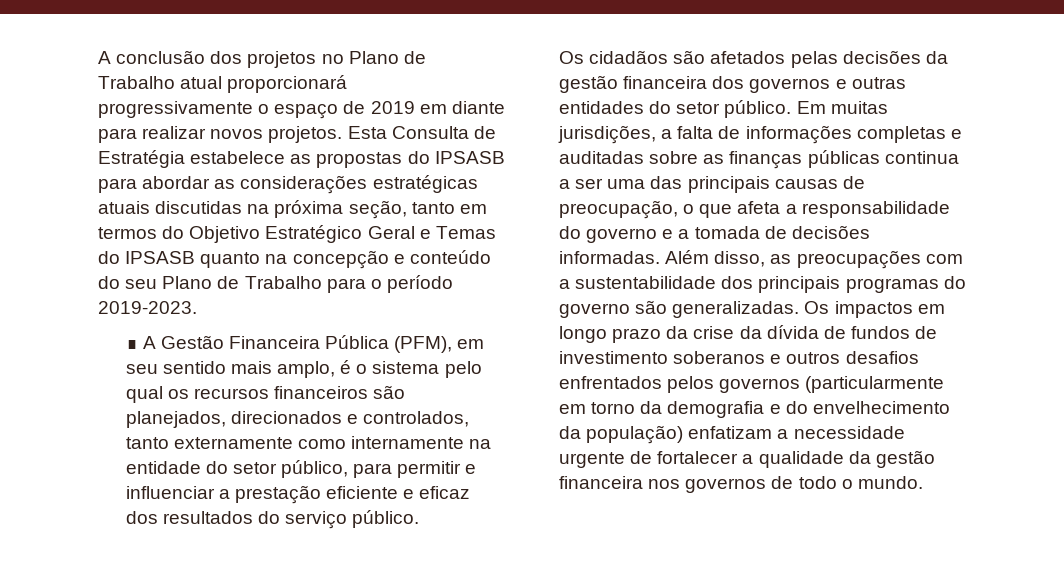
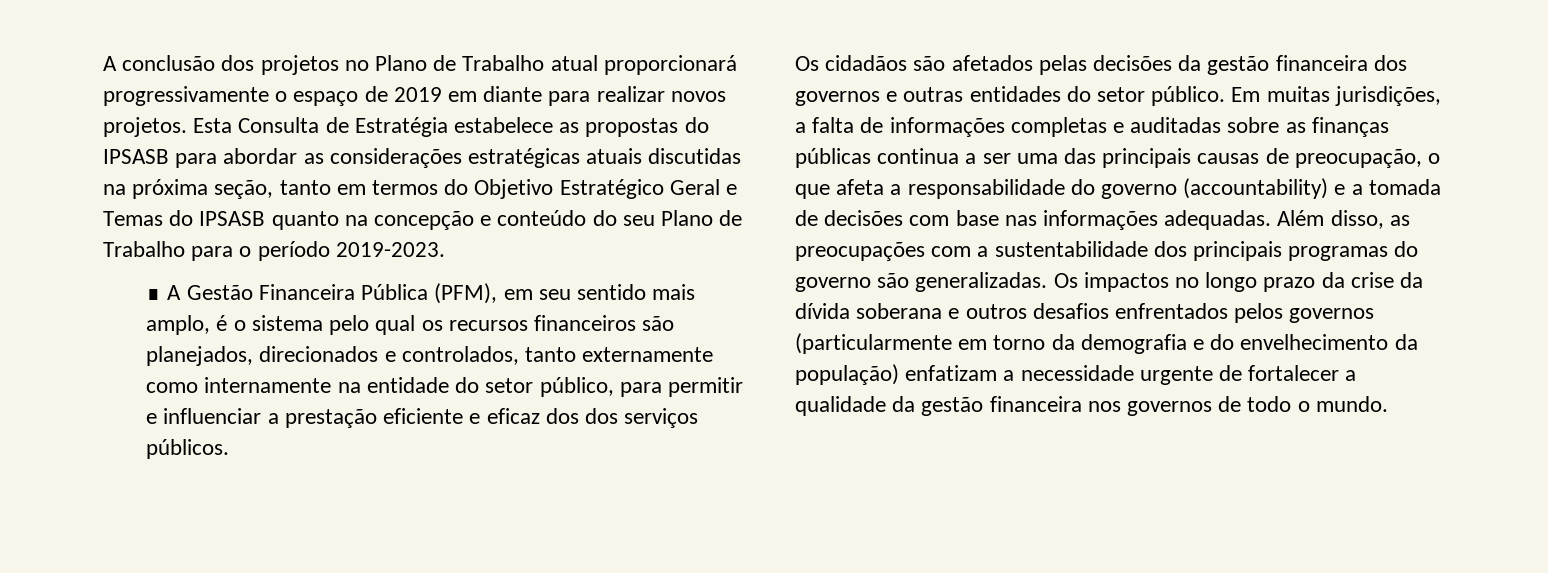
- ∎ A Gestão Financeira Pública (PFM), em seu sentido mais amplo, é o sistema pelo qual os recursos financeiros são planejados, direcionados e controlados, tanto externamente como internamente na entidade do setor público, para permitir e influenciar a prestação eficiente e eficaz dos resultados do serviço público.
+ ∎ A Gestão Financeira Pública (PFM), em seu sentido mais amplo, é o sistema pelo qual os recursos financeiros são planejados, direcionados e controlados, tanto externamente como internamente na entidade do setor público, para permitir e influenciar a prestação eficiente e eficaz dos dos serviços públicos.
- Em muitas jurisdições, a falta de informações completas e auditadas sobre as finanças públicas continua a ser uma das principais causas de preocupação, o que afeta a responsabilidade do governo e a tomada de decisões informadas.
+ Em muitas jurisdições, a falta de informações completas e auditadas sobre as finanças públicas continua a ser uma das principais causas de preocupação, o que afeta a responsabilidade do governo (accountability) e a tomada de decisões com base nas informações adequadas.
- Os impactos em longo prazo da crise da dívida de fundos de investimento soberanos e outros desafios enfrentados pelos governos (particularmente em torno da demografia e do envelhecimento da população) enfatizam a necessidade urgente de fortalecer a qualidade da gestão financeira nos governos de todo o mundo.
+ Os impactos no longo prazo da crise da dívida soberana e outros desafios enfrentados pelos governos (particularmente em torno da demografia e do envelhecimento da população) enfatizam a necessidade urgente de fortalecer a qualidade da gestão financeira nos governos de todo o mundo.

